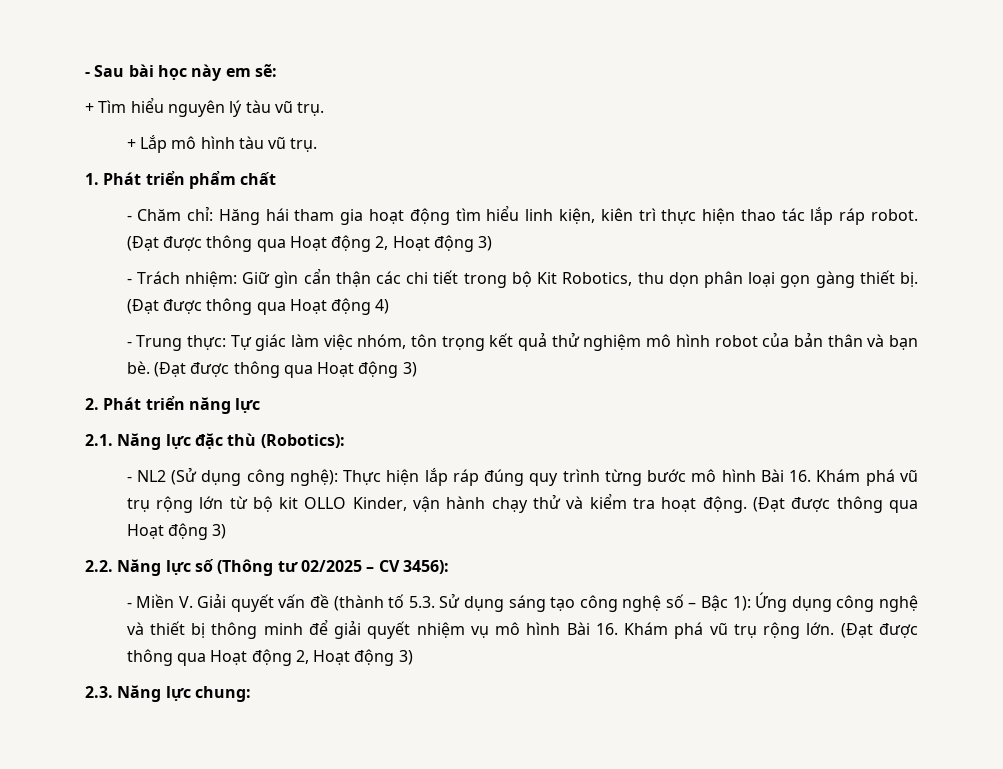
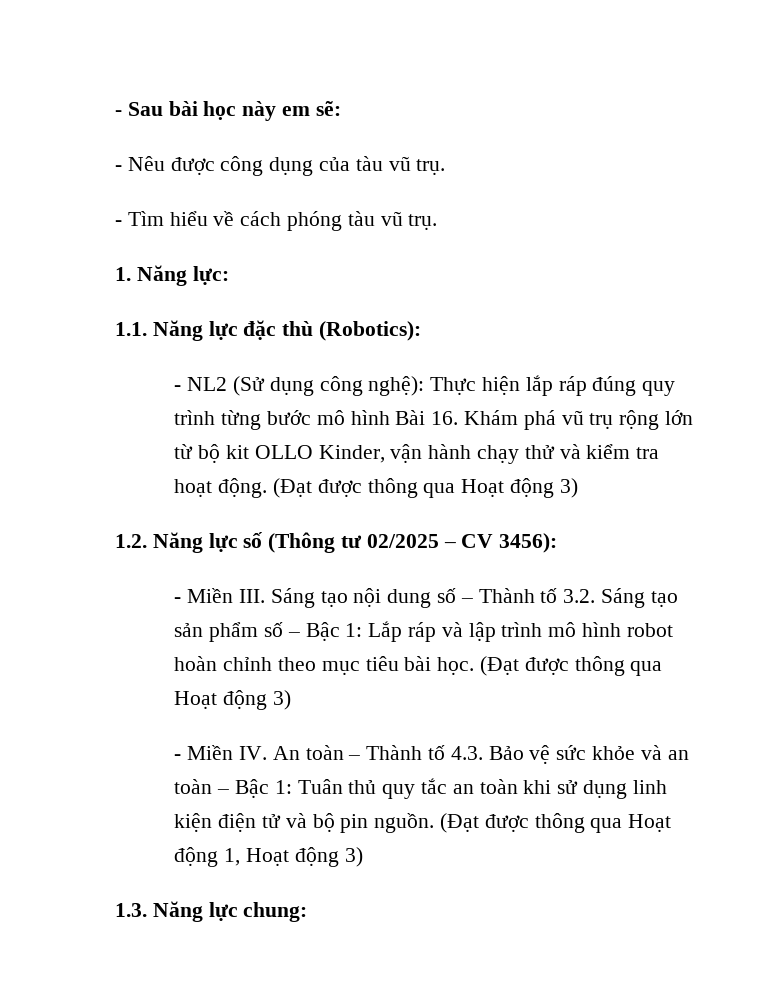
- + Tìm hiểu nguyên lý tàu vũ trụ.
- + Lắp mô hình tàu vũ trụ.
- 1. Phát triển phẩm chất
- - Chăm chỉ: Hăng hái tham gia hoạt động tìm hiểu linh kiện, kiên trì thực hiện thao tác lắp ráp robot. (Đạt được thông qua Hoạt động 2, Hoạt động 3)
- - Trách nhiệm: Giữ gìn cẩn thận các chi tiết trong bộ Kit Robotics, thu dọn phân loại gọn gàng thiết bị. (Đạt được thông qua Hoạt động 4)
- - Trung thực: Tự giác làm việc nhóm, tôn trọng kết quả thử nghiệm mô hình robot của bản thân và bạn bè. (Đạt được thông qua Hoạt động 3)
- 2. Phát triển năng lực
- 2.1. Năng lực đặc thù (Robotics):
+ - Nêu được công dụng của tàu vũ trụ.
+ - Tìm hiểu về cách phóng tàu vũ trụ.
+ 1. Năng lực:
+ 1.1. Năng lực đặc thù (Robotics):
- 2.2. Năng lực số (Thông tư 02/2025 – CV 3456):
+ 1.2. Năng lực số (Thông tư 02/2025 – CV 3456):
- - Miền V. Giải quyết vấn đề (thành tố 5.3. Sử dụng sáng tạo công nghệ số – Bậc 1): Ứng dụng công nghệ và thiết bị thông minh để giải quyết nhiệm vụ mô hình Bài 16. Khám phá vũ trụ rộng lớn. (Đạt được thông qua Hoạt động 2, Hoạt động 3)
- 2.3. Năng lực chung:
+ - Miền III. Sáng tạo nội dung số – Thành tố 3.2. Sáng tạo sản phẩm số – Bậc 1: Lắp ráp và lập trình mô hình robot hoàn chỉnh theo mục tiêu bài học. (Đạt được thông qua Hoạt động 3)
+ - Miền IV. An toàn – Thành tố 4.3. Bảo vệ sức khỏe và an toàn – Bậc 1: Tuân thủ quy tắc an toàn khi sử dụng linh kiện điện tử và bộ pin nguồn. (Đạt được thông qua Hoạt động 1, Hoạt động 3)
+ 1.3. Năng lực chung:

